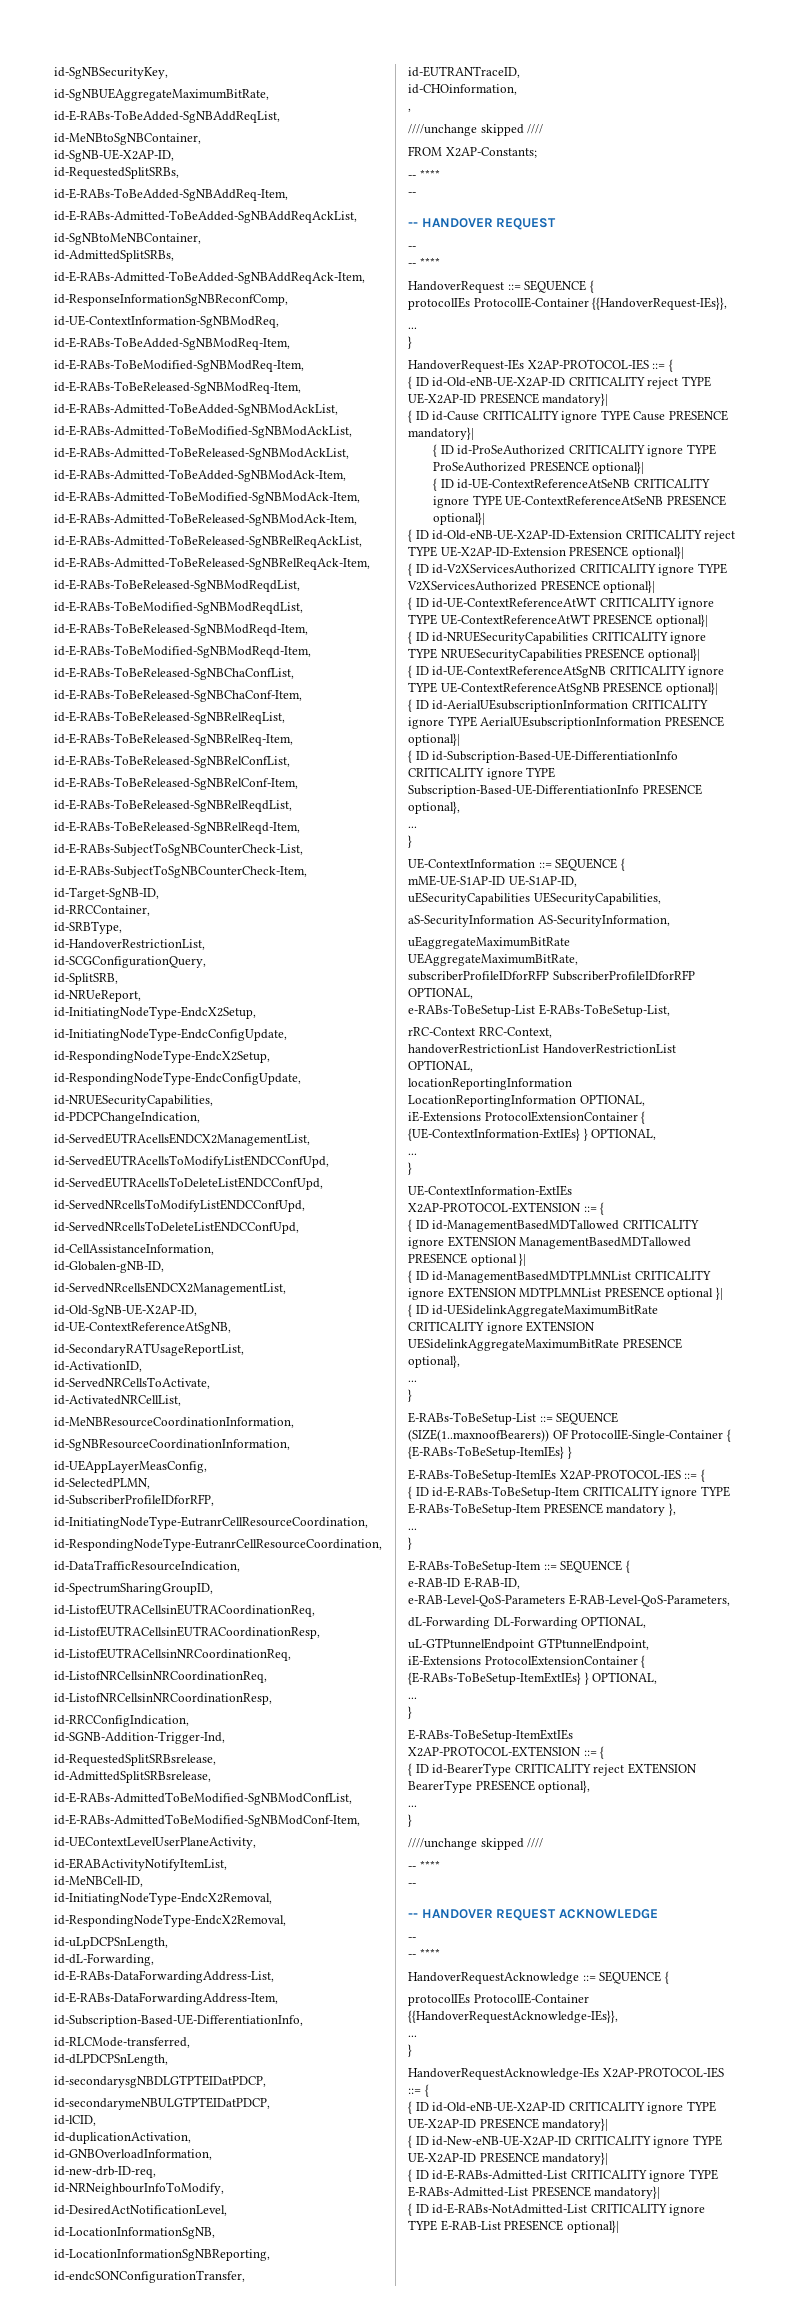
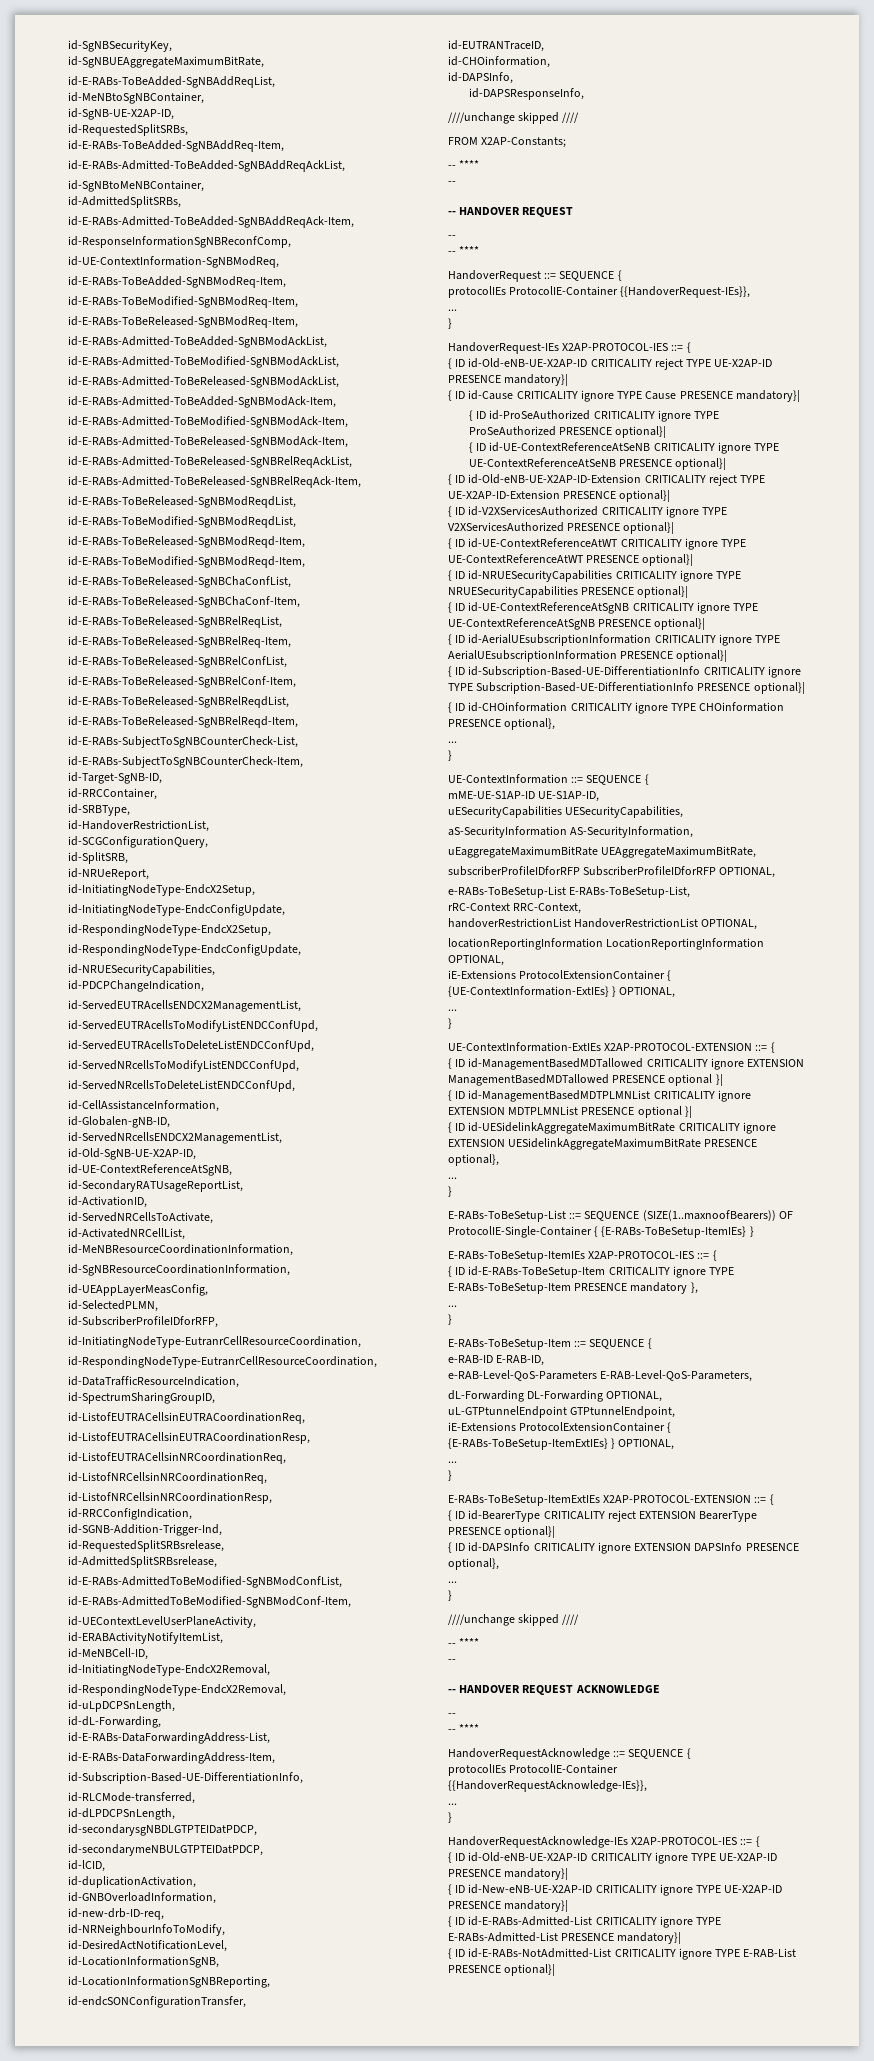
- ,
+ id-DAPSInfo,
+ id-DAPSResponseInfo,
- { ID id-Subscription-Based-UE-DifferentiationInfo CRITICALITY ignore TYPE Subscription-Based-UE-DifferentiationInfo PRESENCE optional},
+ { ID id-Subscription-Based-UE-DifferentiationInfo CRITICALITY ignore TYPE Subscription-Based-UE-DifferentiationInfo PRESENCE optional}|
+ { ID id-CHOinformation CRITICALITY ignore TYPE CHOinformation PRESENCE optional},
- { ID id-BearerType CRITICALITY reject EXTENSION BearerType PRESENCE optional},
+ { ID id-BearerType CRITICALITY reject EXTENSION BearerType PRESENCE optional}|
+ { ID id-DAPSInfo CRITICALITY ignore EXTENSION DAPSInfo PRESENCE optional},

